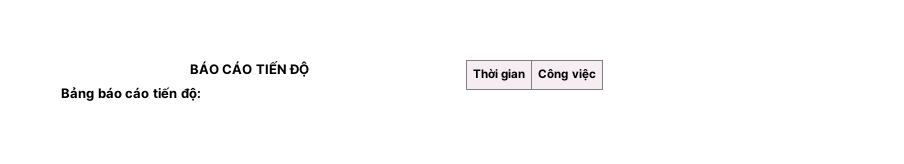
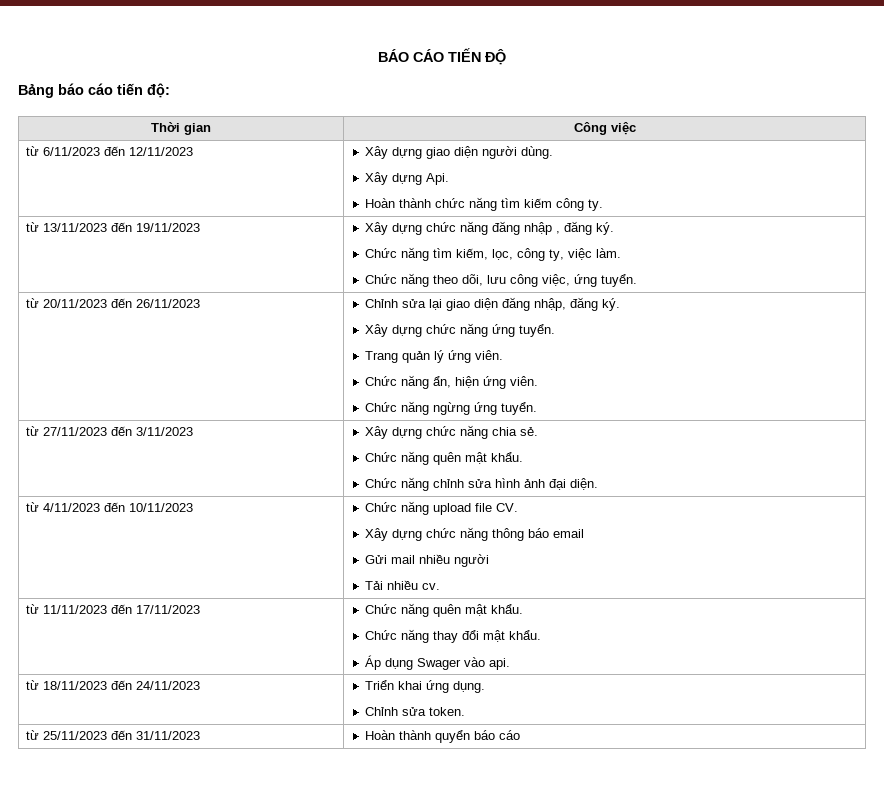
+ từ 6/11/2023 đến 12/11/2023 | Xây dựng giao diện người dùng.
+ Xây dựng Api.
+ Hoàn thành chức năng tìm kiếm công ty.
+ từ 13/11/2023 đến 19/11/2023 | Xây dựng chức năng đăng nhập , đăng ký.
+ Chức năng tìm kiếm, lọc, công ty, việc làm.
+ Chức năng theo dõi, lưu công việc, ứng tuyển.
+ từ 20/11/2023 đến 26/11/2023 | Chỉnh sửa lại giao diện đăng nhập, đăng ký.
+ Xây dựng chức năng ứng tuyển.
+ Trang quản lý ứng viên.
+ Chức năng ẩn, hiện ứng viên.
+ Chức năng ngừng ứng tuyển.
+ từ 27/11/2023 đến 3/11/2023 | Xây dựng chức năng chia sẻ.
+ Chức năng quên mật khẩu.
+ Chức năng chỉnh sửa hình ảnh đại diện.
+ từ 4/11/2023 đến 10/11/2023 | Chức năng upload file CV.
+ Xây dựng chức năng thông báo email
+ Gửi mail nhiều người
+ Tải nhiều cv.
+ từ 11/11/2023 đến 17/11/2023 | Chức năng quên mật khẩu.
+ Chức năng thay đổi mật khẩu.
+ Áp dụng Swager vào api.
+ từ 18/11/2023 đến 24/11/2023 | Triển khai ứng dụng.
+ Chỉnh sửa token.
+ từ 25/11/2023 đến 31/11/2023 | Hoàn thành quyển báo cáo

